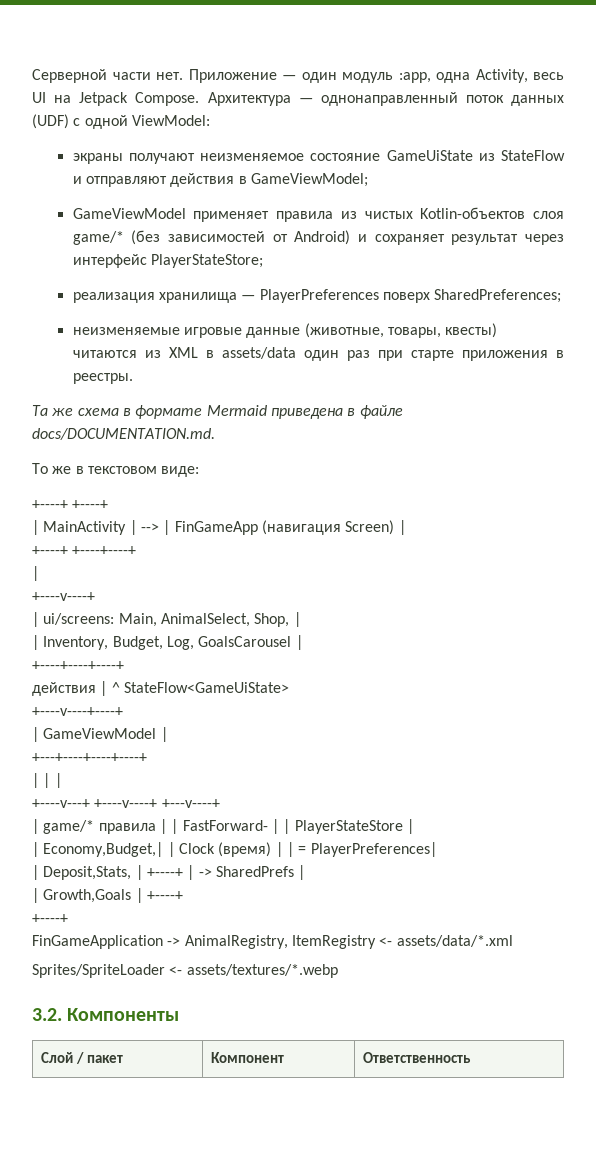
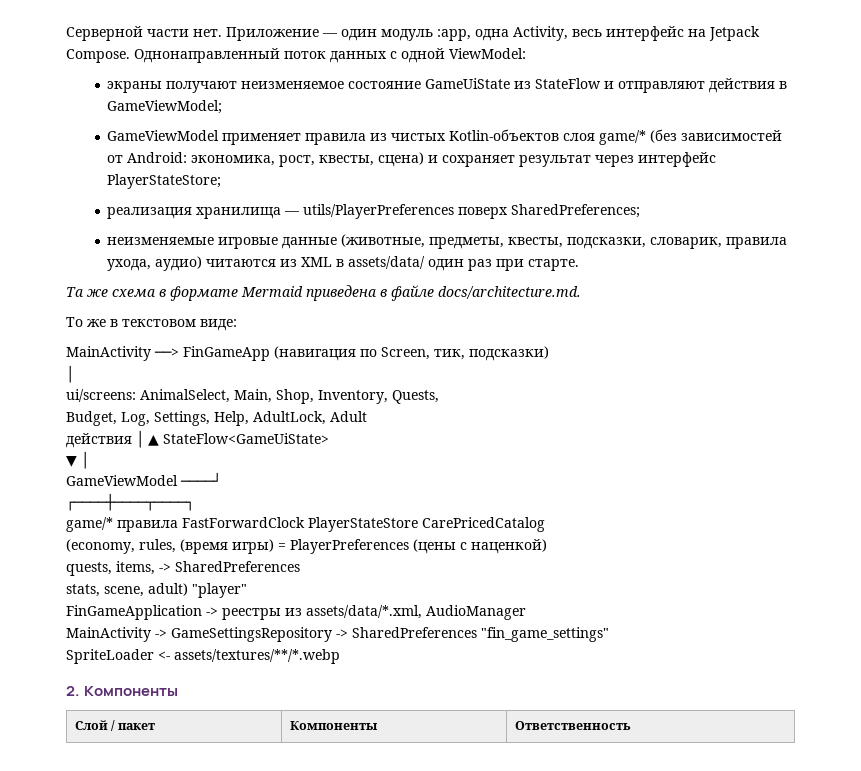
- Приложение — один модуль :app, одна Activity, весь UI на Jetpack Compose.
+ Приложение — один модуль :app, одна Activity, весь интерфейс на Jetpack Compose.
- Архитектура — однонаправленный поток данных (UDF) с одной ViewModel:
+ Однонаправленный поток данных с одной ViewModel:
- GameViewModel применяет правила из чистых Kotlin-объектов слоя game/* (без зависимостей от Android) и сохраняет результат через интерфейс PlayerStateStore;
+ GameViewModel применяет правила из чистых Kotlin-объектов слоя game/* (без зависимостей от Android: экономика, рост, квесты, сцена) и сохраняет результат через интерфейс PlayerStateStore;
- реализация хранилища — PlayerPreferences поверх SharedPreferences;
+ реализация хранилища — utils/PlayerPreferences поверх SharedPreferences;
- неизменяемые игровые данные (животные, товары, квесты) читаются из XML в assets/data один раз при старте приложения в реестры.
+ неизменяемые игровые данные (животные, предметы, квесты, подсказки, словарик, правила ухода, аудио) читаются из XML в assets/data/ один раз при старте.
- Та же схема в формате Mermaid приведена в файле docs/DOCUMENTATION.md.
+ Та же схема в формате Mermaid приведена в файле docs/architecture.md.
- +----+ +----+
- | MainActivity | --> | FinGameApp (навигация Screen) |
- +----+ +----+----+
- |
- +----v----+
- | ui/screens: Main, AnimalSelect, Shop, |
- | Inventory, Budget, Log, GoalsCarousel |
- +----+----+----+
- действия | ^ StateFlow<GameUiState>
+ MainActivity ──> FinGameApp (навигация по Screen, тик, подсказки)
+ │
+ ui/screens: AnimalSelect, Main, Shop, Inventory, Quests,
+ Budget, Log, Settings, Help, AdultLock, Adult
+ действия │ ▲ StateFlow<GameUiState>
- +----v----+----+
- | GameViewModel |
- +---+----+----+----+
- | | |
- +----v---+ +----v----+ +---v----+
- | game/* правила | | FastForward- | | PlayerStateStore |
- | Economy,Budget,| | Clock (время) | | = PlayerPreferences|
- | Deposit,Stats, | +----+ | -> SharedPrefs |
- | Growth,Goals | +----+
- +----+
- FinGameApplication -> AnimalRegistry, ItemRegistry <- assets/data/*.xml
- Sprites/SpriteLoader <- assets/textures/*.webp
- 3.2. Компоненты
+ ▼ │
+ GameViewModel ────┘
+ ┌────┼────┬────┐
+ game/* правила FastForwardClock PlayerStateStore CarePricedCatalog
+ (economy, rules, (время игры) = PlayerPreferences (цены с наценкой)
+ quests, items, -> SharedPreferences
+ stats, scene, adult) "player"
+ FinGameApplication -> реестры из assets/data/*.xml, AudioManager
+ MainActivity -> GameSettingsRepository -> SharedPreferences "fin_game_settings"
+ SpriteLoader <- assets/textures/**/*.webp
+ 2. Компоненты
- Слой / пакет | Компонент | Ответственность
+ Слой / пакет | Компоненты | Ответственность

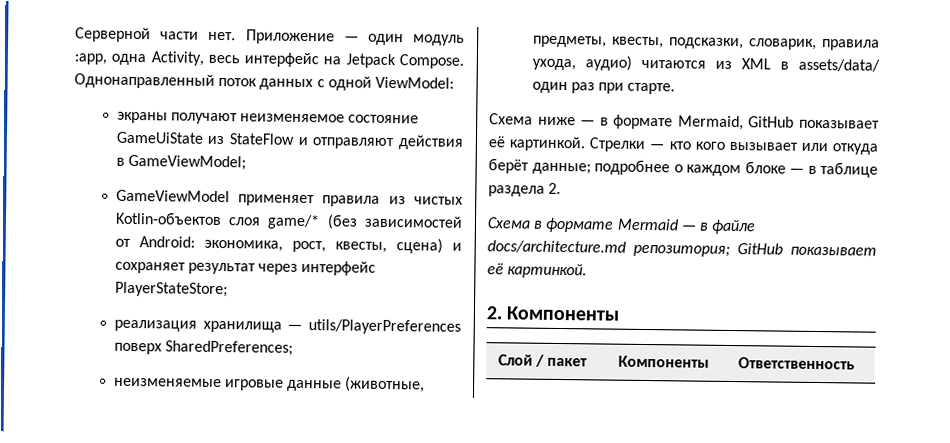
- Та же схема в формате Mermaid приведена в файле docs/architecture.md.
- То же в текстовом виде:
- MainActivity ──> FinGameApp (навигация по Screen, тик, подсказки)
- │
- ui/screens: AnimalSelect, Main, Shop, Inventory, Quests,
- Budget, Log, Settings, Help, AdultLock, Adult
- действия │ ▲ StateFlow<GameUiState>
- ▼ │
- GameViewModel ────┘
- ┌────┼────┬────┐
- game/* правила FastForwardClock PlayerStateStore CarePricedCatalog
- (economy, rules, (время игры) = PlayerPreferences (цены с наценкой)
- quests, items, -> SharedPreferences
- stats, scene, adult) "player"
- FinGameApplication -> реестры из assets/data/*.xml, AudioManager
- MainActivity -> GameSettingsRepository -> SharedPreferences "fin_game_settings"
- SpriteLoader <- assets/textures/**/*.webp
+ Схема ниже — в формате Mermaid, GitHub показывает её картинкой. Стрелки — кто кого вызывает или откуда берёт данные; подробнее о каждом блоке — в таблице раздела 2.
+ Схема в формате Mermaid — в файле docs/architecture.md репозитория; GitHub показывает её картинкой.

